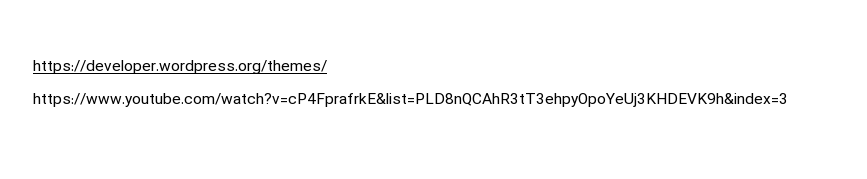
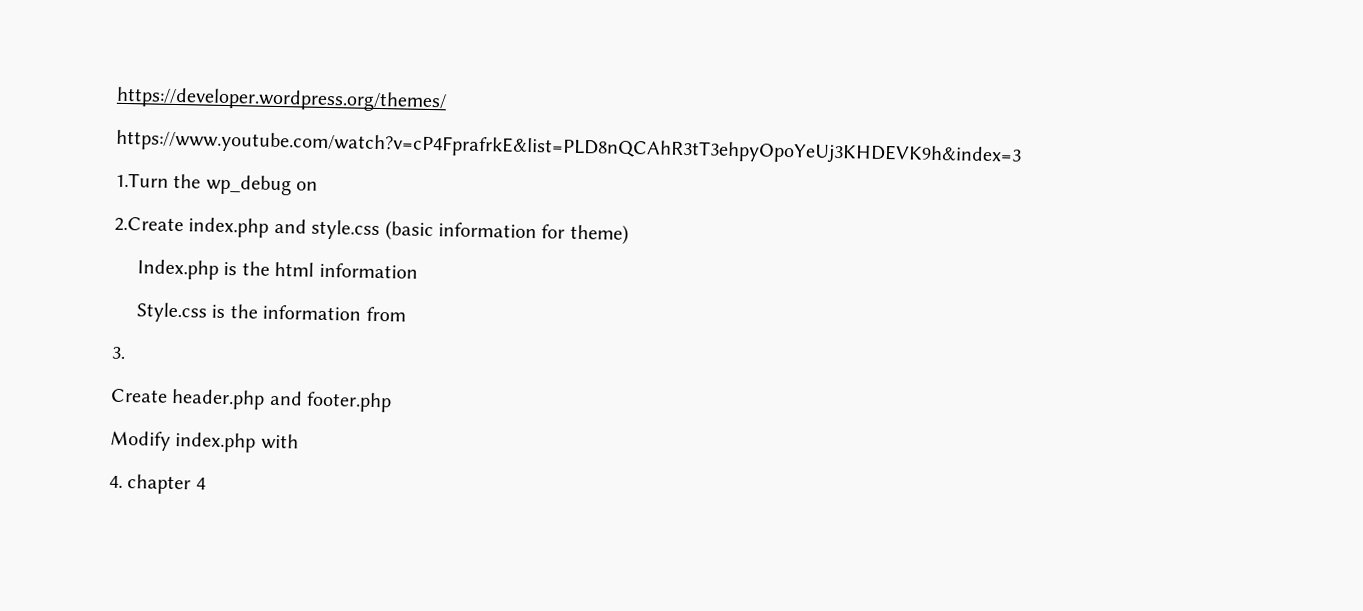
+ 1.Turn the wp_debug on
+ 2.Create index.php and style.css (basic information for theme)
+ Index.php is the html information
+ Style.css is the information from
+ 3.
+ Create header.php and footer.php
+ Modify index.php with
+ 4. chapter 4

